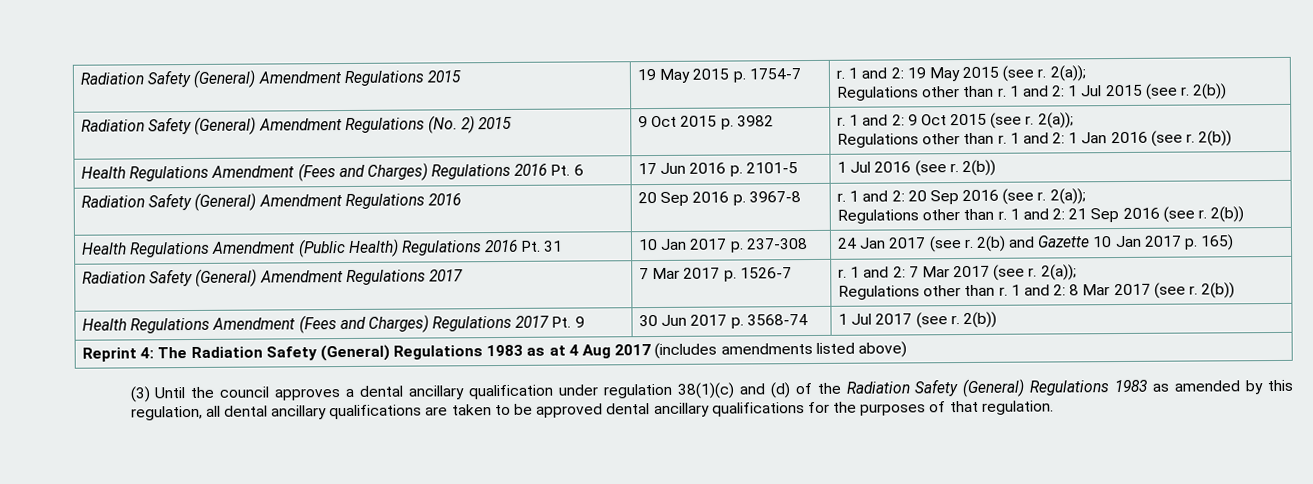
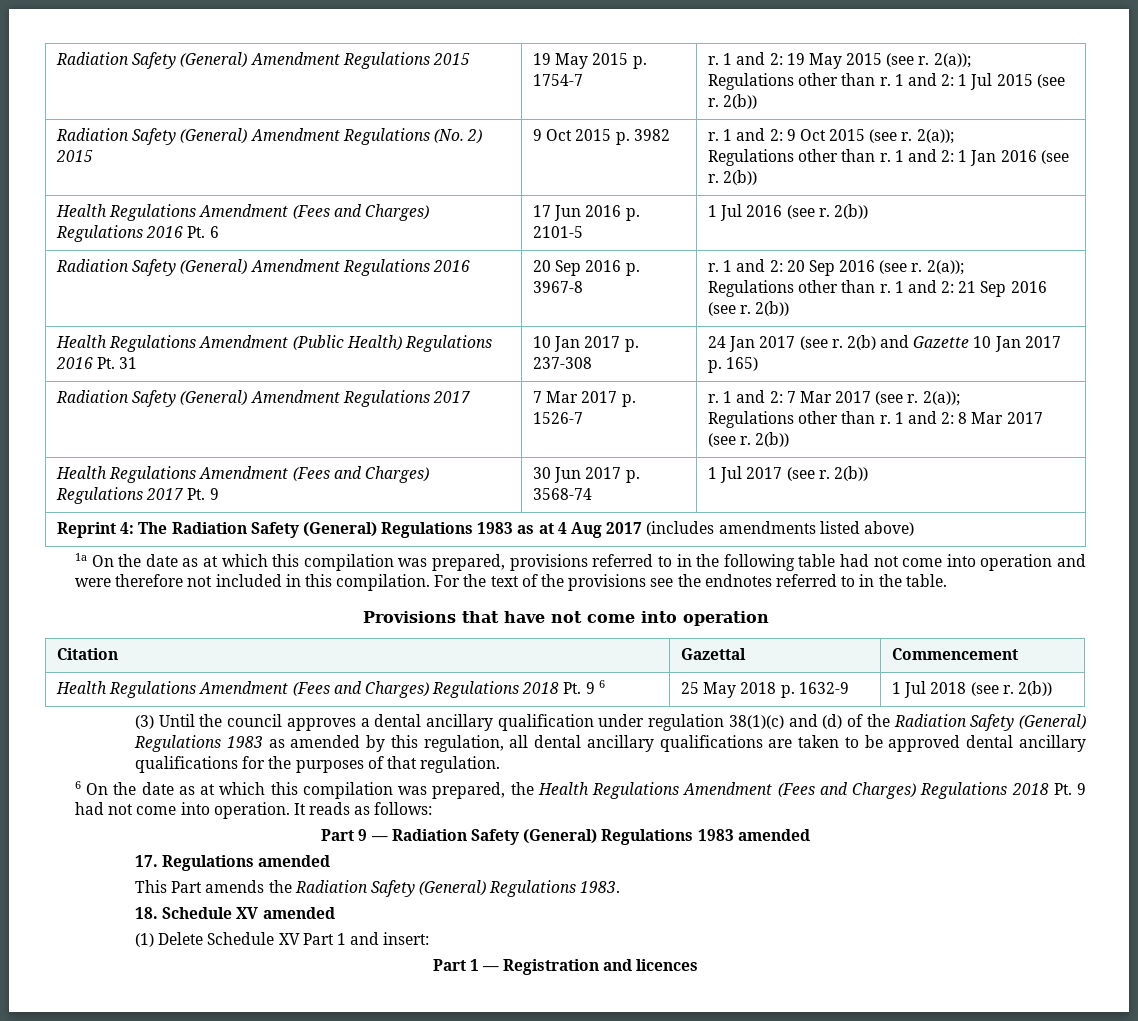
+ 1a On the date as at which this compilation was prepared, provisions referred to in the following table had not come into operation and were therefore not included in this compilation. For the text of the provisions see the endnotes referred to in the table.
+ Provisions that have not come into operation
+ Citation | Gazettal | Commencement
+ Health Regulations Amendment (Fees and Charges) Regulations 2018 Pt. 9 6 | 25 May 2018 p. 1632-9 | 1 Jul 2018 (see r. 2(b))
+ 6 On the date as at which this compilation was prepared, the Health Regulations Amendment (Fees and Charges) Regulations 2018 Pt. 9 had not come into operation. It reads as follows:
+ Part 9 — Radiation Safety (General) Regulations 1983 amended
+ 17. Regulations amended
+ This Part amends the Radiation Safety (General) Regulations 1983.
+ 18. Schedule XV amended
+ (1) Delete Schedule XV Part 1 and insert:
+ Part 1 — Registration and licences

